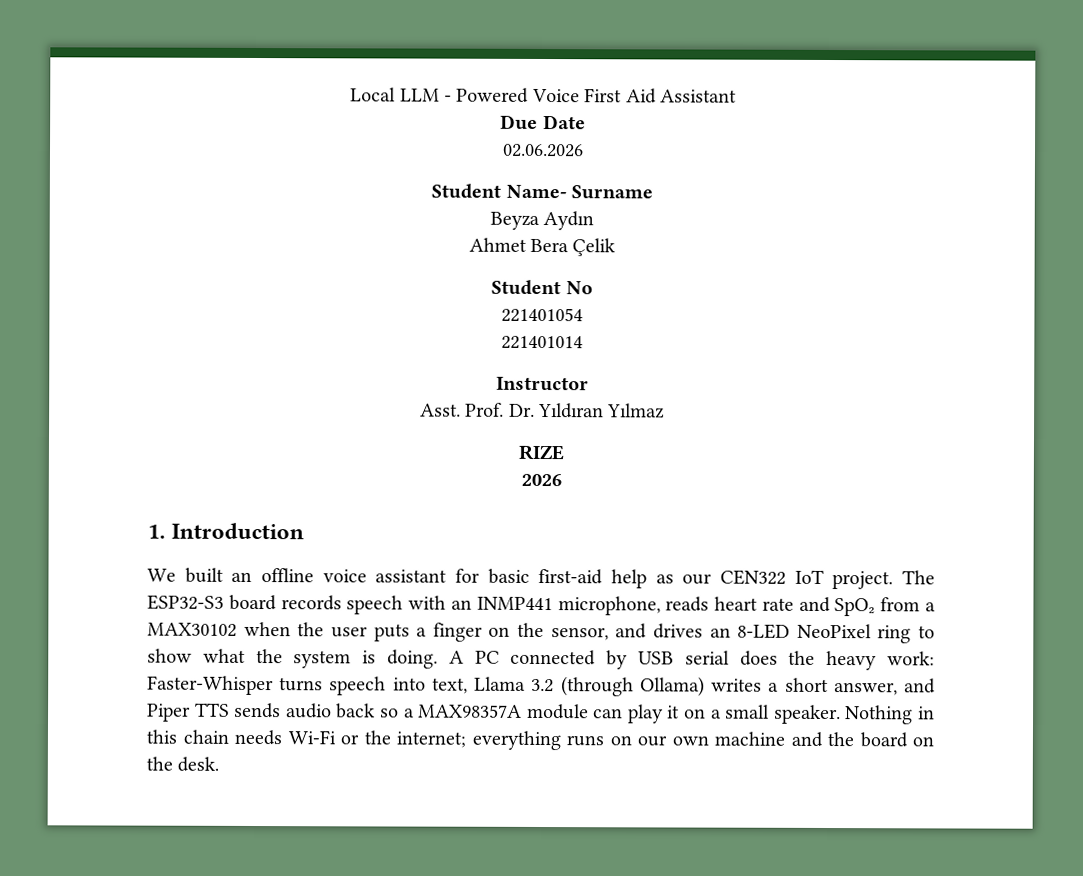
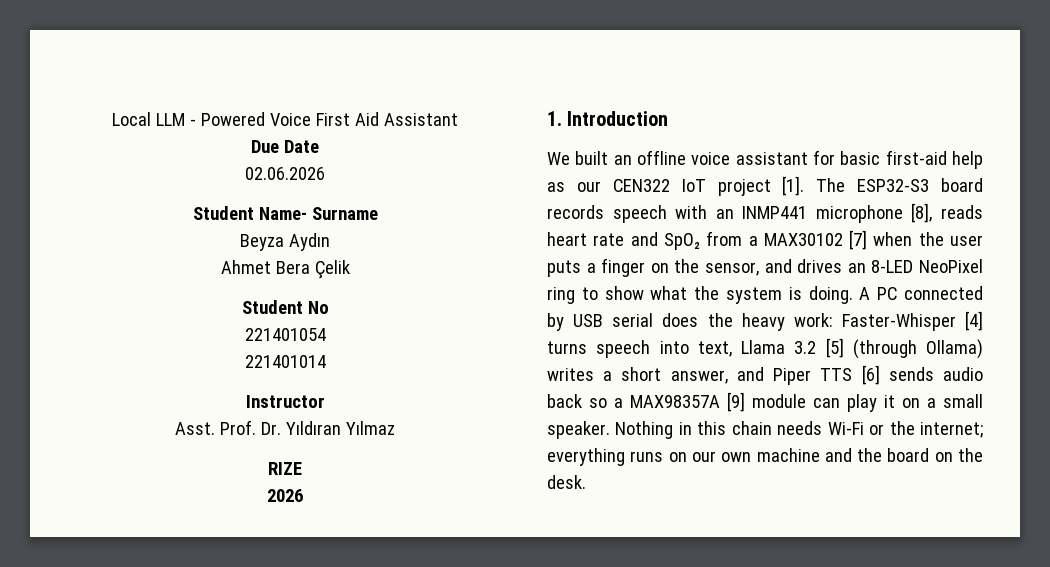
- We built an offline voice assistant for basic first-aid help as our CEN322 IoT project.
+ We built an offline voice assistant for basic first-aid help as our CEN322 IoT project [1].
- The ESP32-S3 board records speech with an INMP441 microphone, reads heart rate and SpO₂ from a MAX30102 when the user puts a finger on the sensor, and drives an 8-LED NeoPixel ring to show what the system is doing.
+ The ESP32-S3 board records speech with an INMP441 microphone [8], reads heart rate and SpO₂ from a MAX30102 [7] when the user puts a finger on the sensor, and drives an 8-LED NeoPixel ring to show what the system is doing.
- A PC connected by USB serial does the heavy work: Faster-Whisper turns speech into text, Llama 3.2 (through Ollama) writes a short answer, and Piper TTS sends audio back so a MAX98357A module can play it on a small speaker.
+ A PC connected by USB serial does the heavy work: Faster-Whisper [4] turns speech into text, Llama 3.2 [5] (through Ollama) writes a short answer, and Piper TTS [6] sends audio back so a MAX98357A [9] module can play it on a small speaker.

